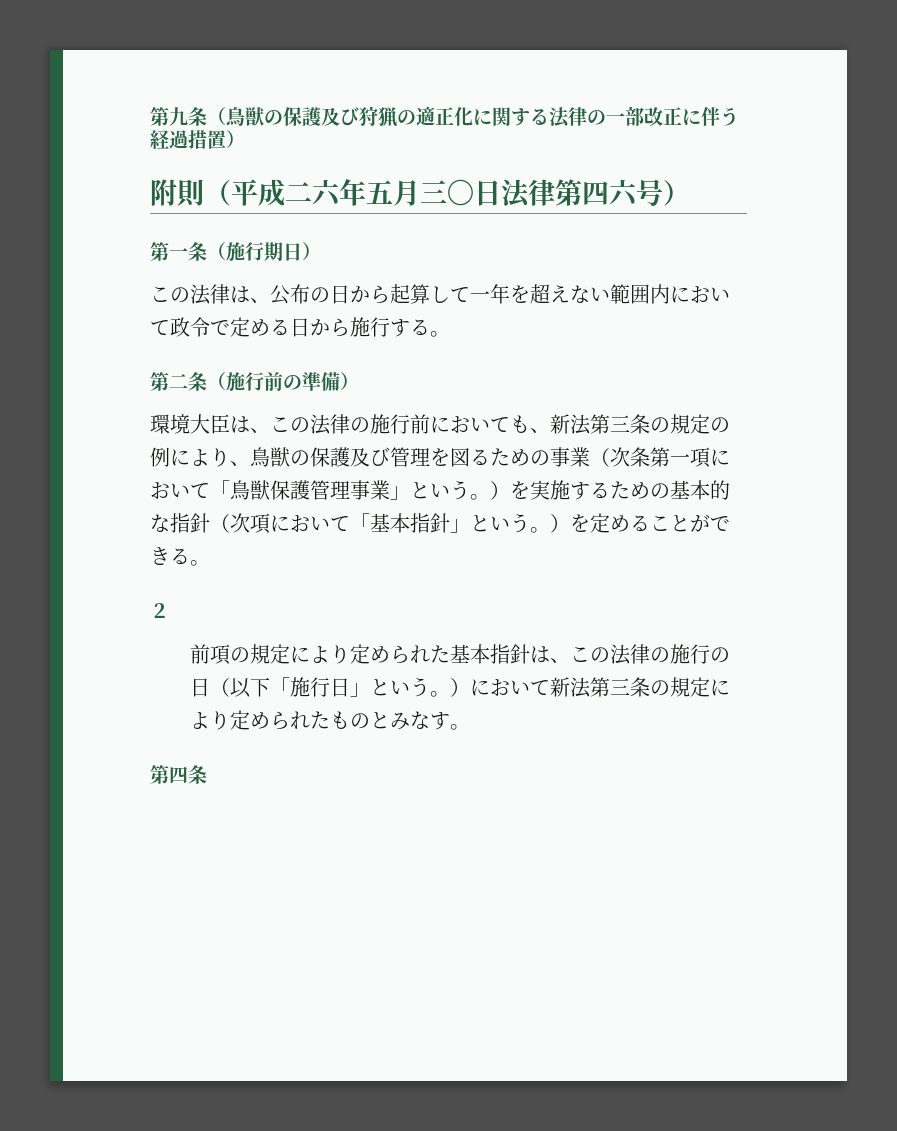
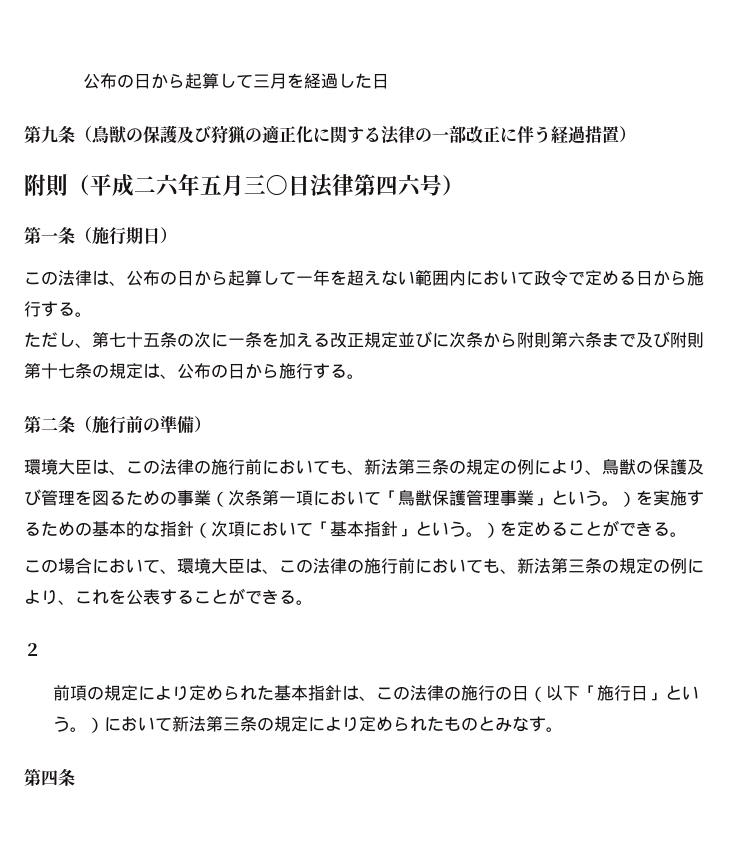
+ 公布の日から起算して三月を経過した日
+ ただし、第七十五条の次に一条を加える改正規定並びに次条から附則第六条まで及び附則第十七条の規定は、公布の日から施行する。
+ この場合において、環境大臣は、この法律の施行前においても、新法第三条の規定の例により、これを公表することができる。

